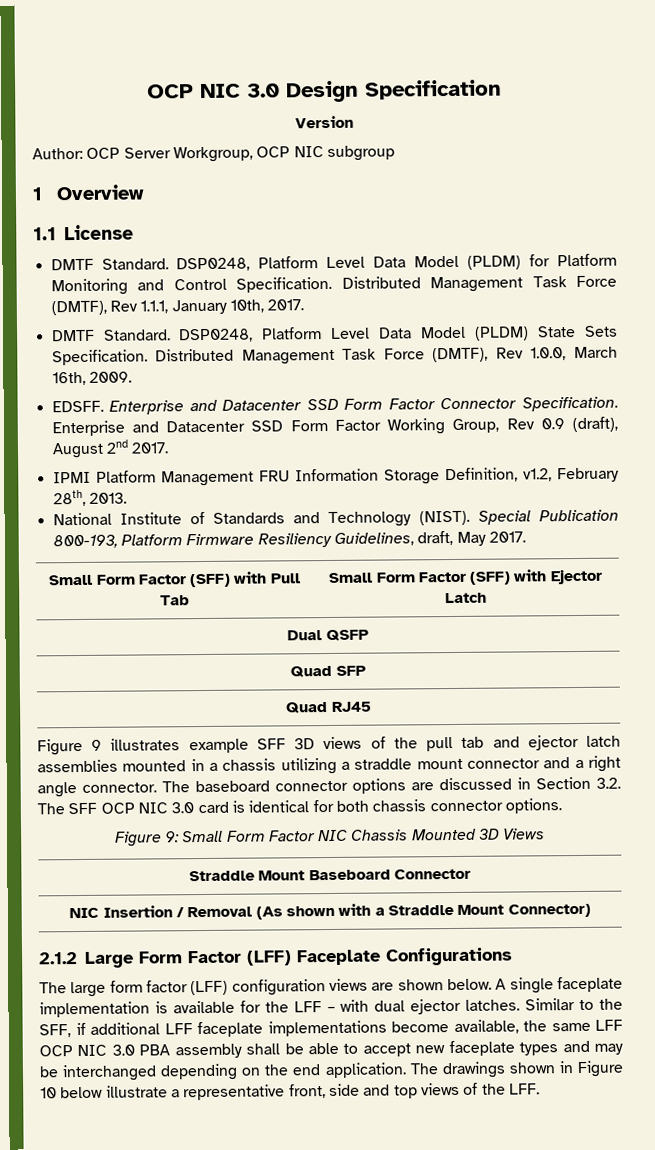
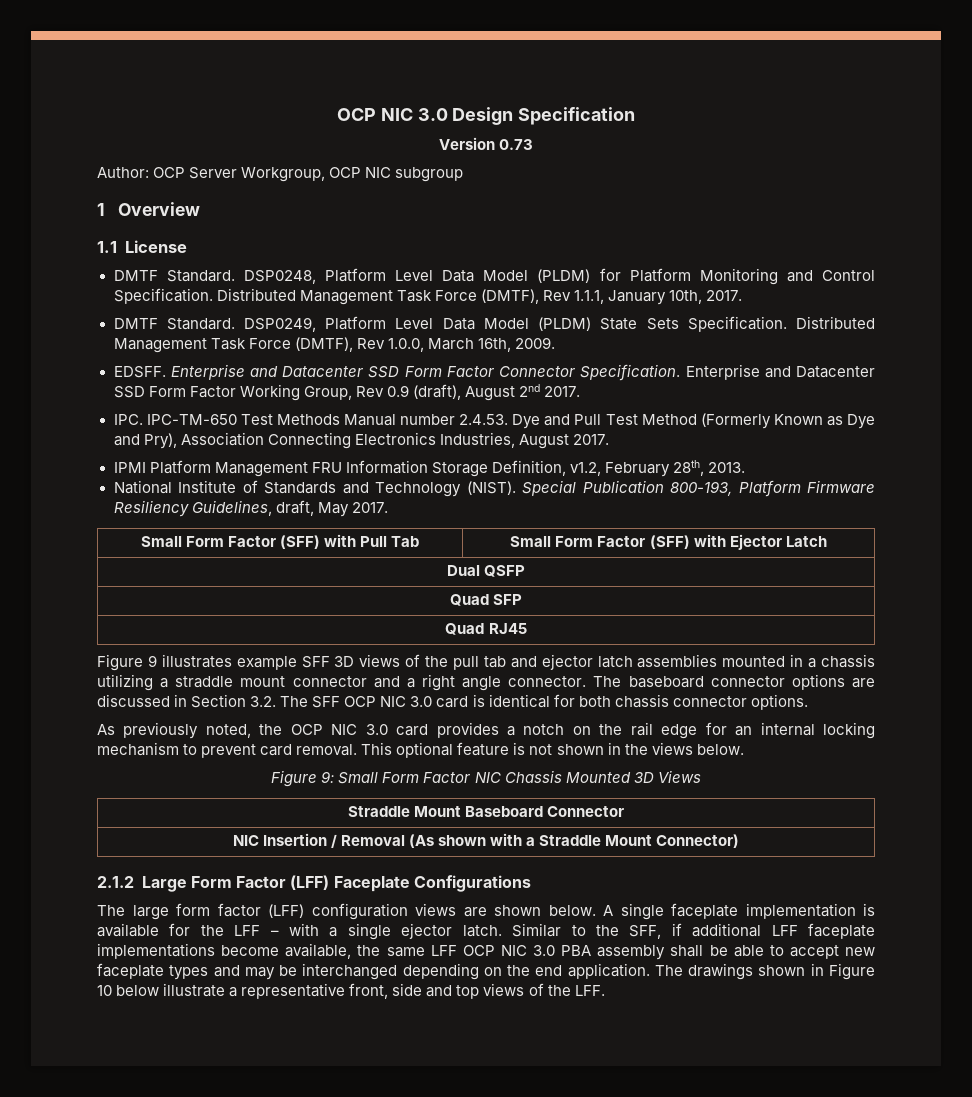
- Version
+ Version 0.73
- DSP0248, Platform Level Data Model (PLDM) State Sets Specification.
+ DSP0249, Platform Level Data Model (PLDM) State Sets Specification.
+ IPC. IPC-TM-650 Test Methods Manual number 2.4.53. Dye and Pull Test Method (Formerly Known as Dye and Pry), Association Connecting Electronics Industries, August 2017.
+ As previously noted, the OCP NIC 3.0 card provides a notch on the rail edge for an internal locking mechanism to prevent card removal. This optional feature is not shown in the views below.
- A single faceplate implementation is available for the LFF – with dual ejector latches.
+ A single faceplate implementation is available for the LFF – with a single ejector latch.

